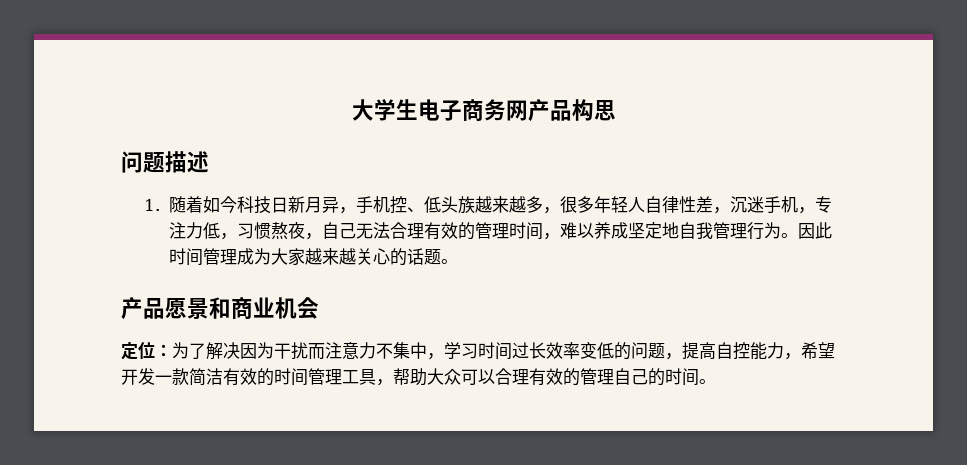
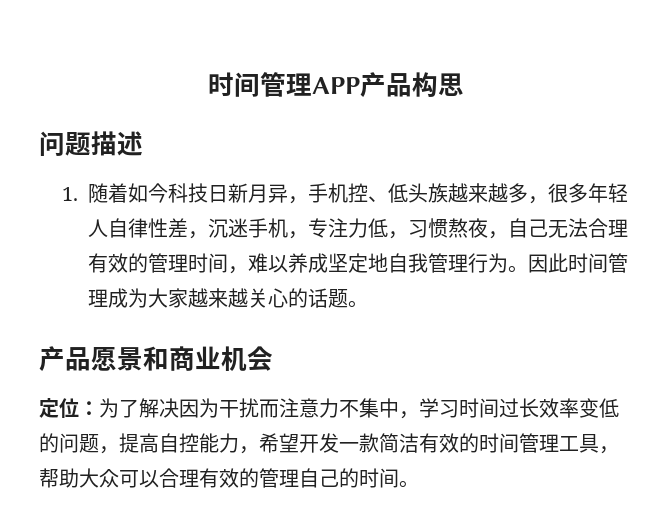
- 大学生电子商务网产品构思
+ 时间管理APP产品构思

